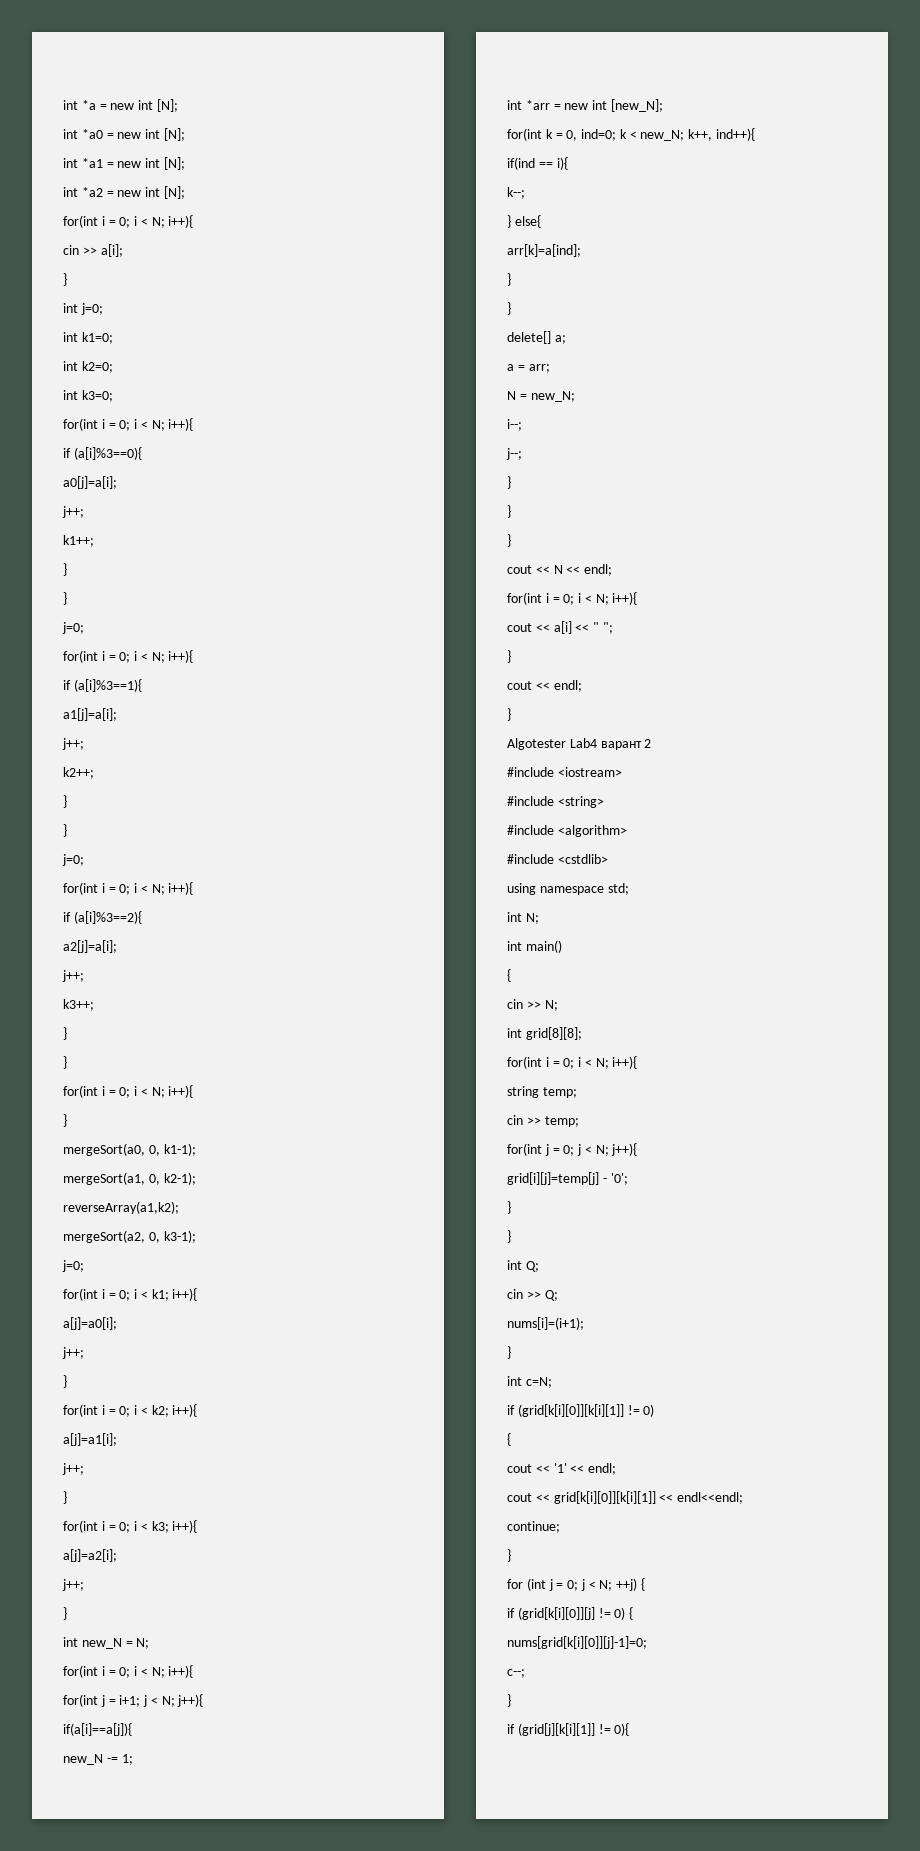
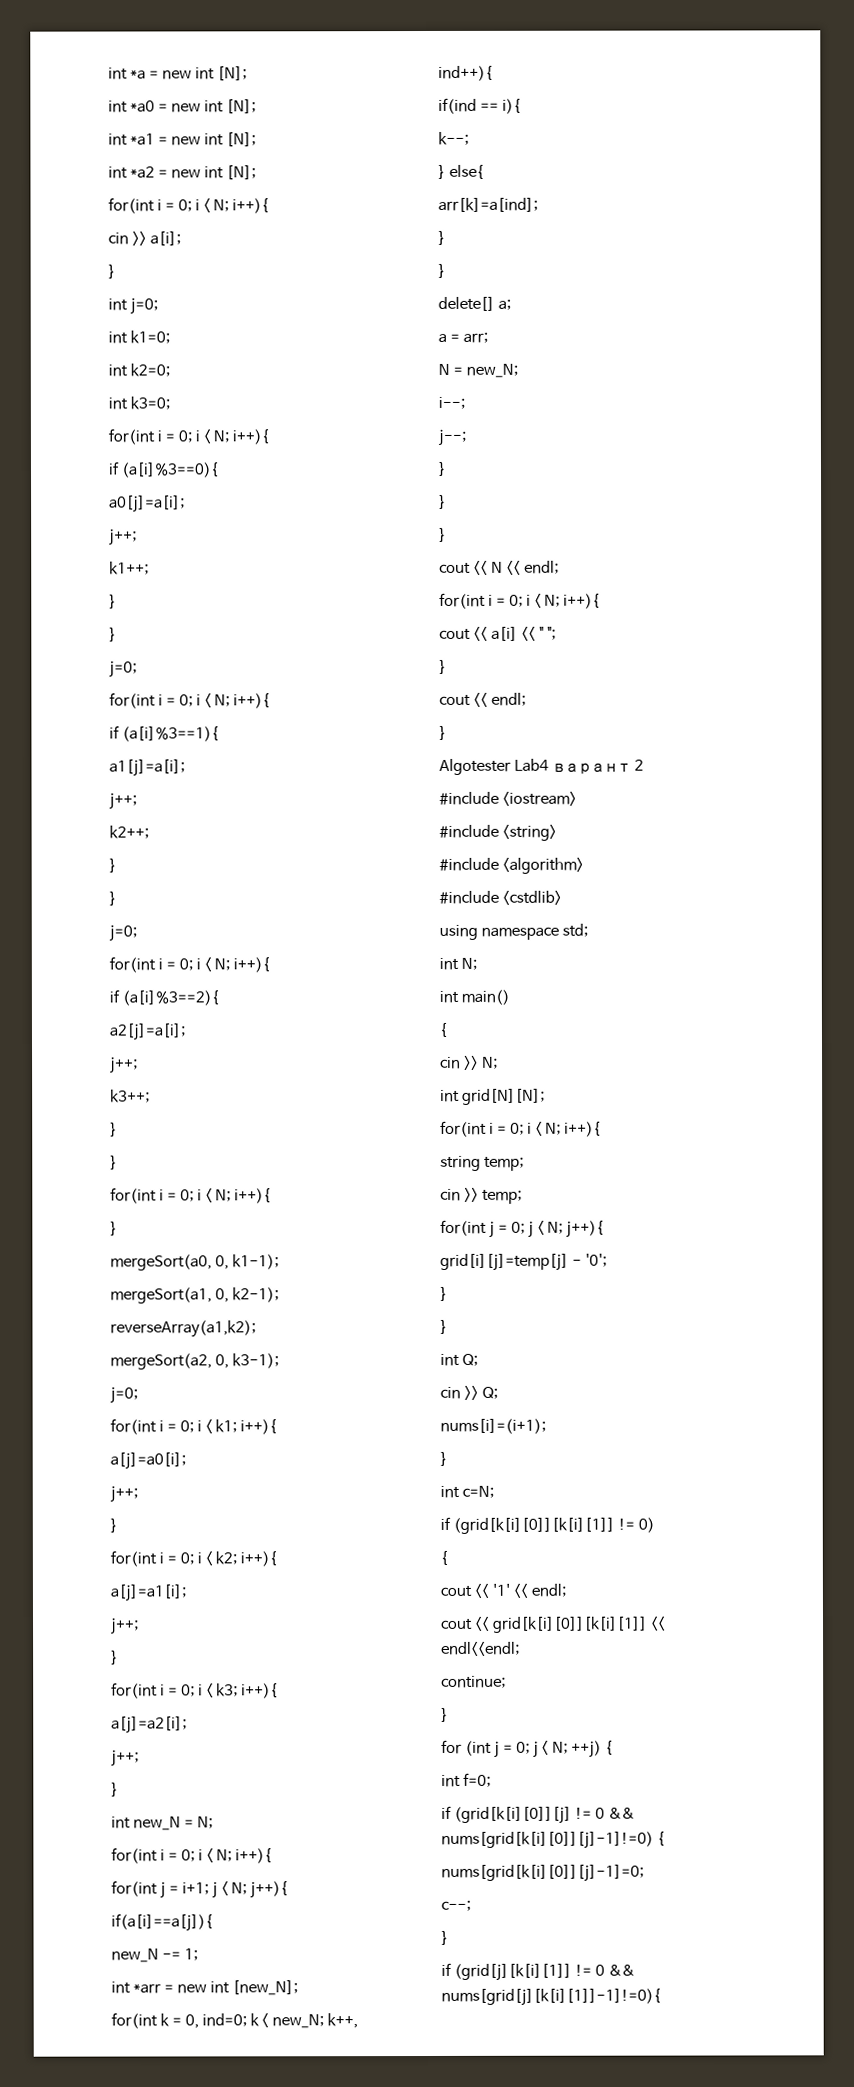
- int grid[8][8];
+ int grid[N][N];
+ int f=0;
- if (grid[k[i][0]][j] != 0) {
+ if (grid[k[i][0]][j] != 0 && nums[grid[k[i][0]][j]-1]!=0) {
- if (grid[j][k[i][1]] != 0){
+ if (grid[j][k[i][1]] != 0 && nums[grid[j][k[i][1]]-1]!=0){

